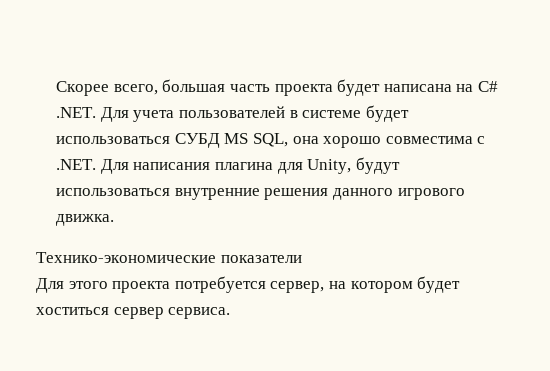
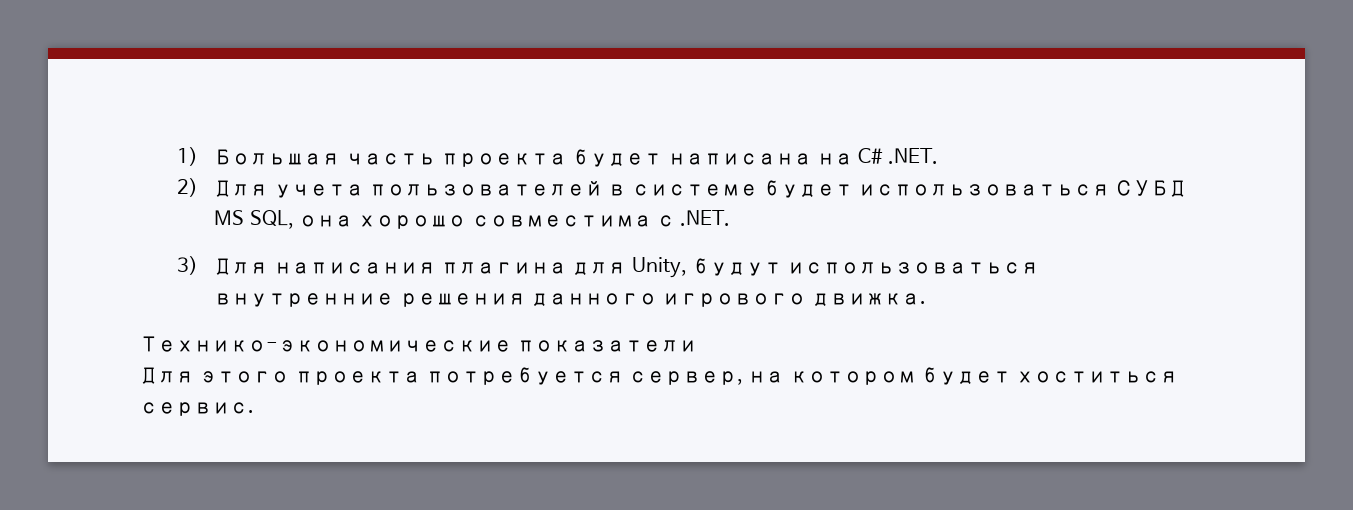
- Скорее всего, большая часть проекта будет написана на C# .NET. Для учета пользователей в системе будет использоваться СУБД MS SQL, она хорошо совместима с .NET. Для написания плагина для Unity, будут использоваться внутренние решения данного игрового движка.
+ 1) Большая часть проекта будет написана на C# .NET.
+ 2) Для учета пользователей в системе будет использоваться СУБД MS SQL, она хорошо совместима с .NET.
+ 3) Для написания плагина для Unity, будут использоваться внутренние решения данного игрового движка.
- Для этого проекта потребуется сервер, на котором будет хоститься сервер сервиса.
+ Для этого проекта потребуется сервер, на котором будет хоститься сервис.

